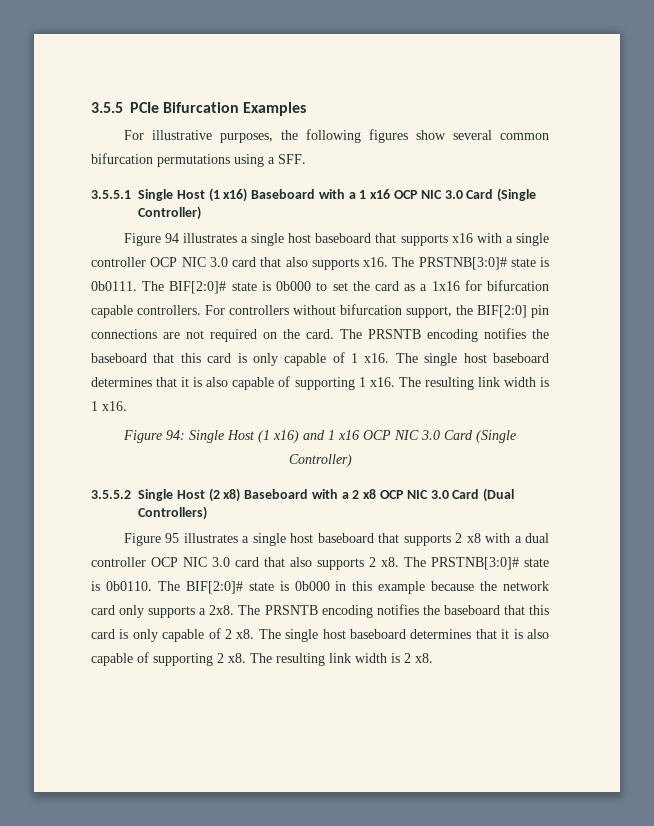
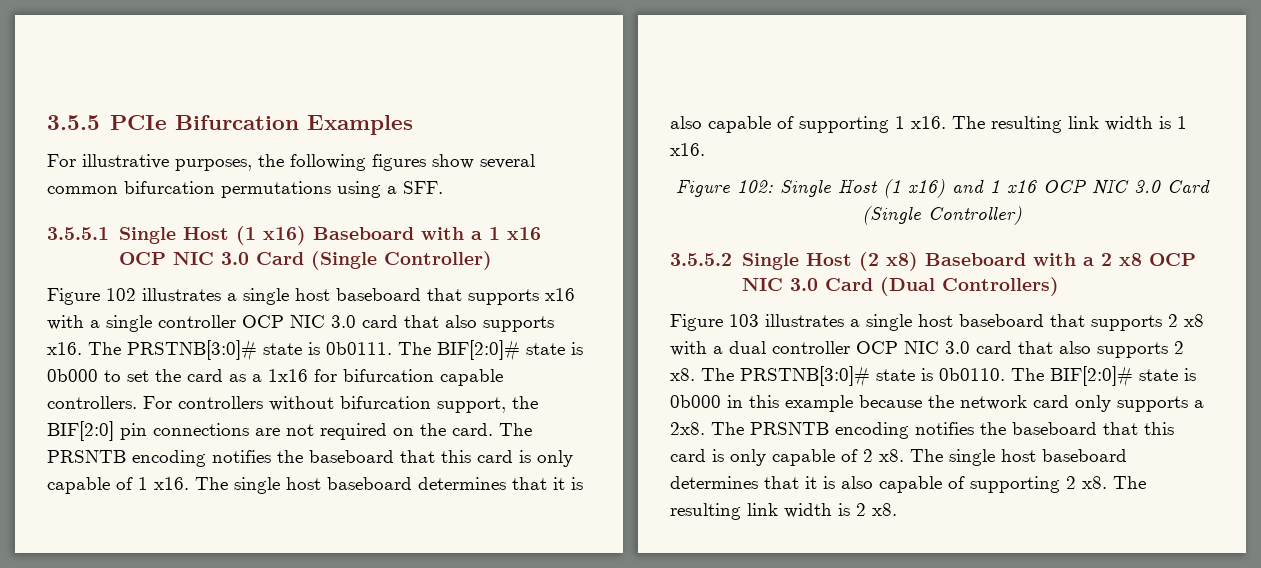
- Figure 94 illustrates a single host baseboard that supports x16 with a single controller OCP NIC 3.0 card that also supports x16.
+ Figure 102 illustrates a single host baseboard that supports x16 with a single controller OCP NIC 3.0 card that also supports x16.
- Figure 94: Single Host (1 x16) and 1 x16 OCP NIC 3.0 Card (Single Controller)
+ Figure 102: Single Host (1 x16) and 1 x16 OCP NIC 3.0 Card (Single Controller)
- Figure 95 illustrates a single host baseboard that supports 2 x8 with a dual controller OCP NIC 3.0 card that also supports 2 x8.
+ Figure 103 illustrates a single host baseboard that supports 2 x8 with a dual controller OCP NIC 3.0 card that also supports 2 x8.

